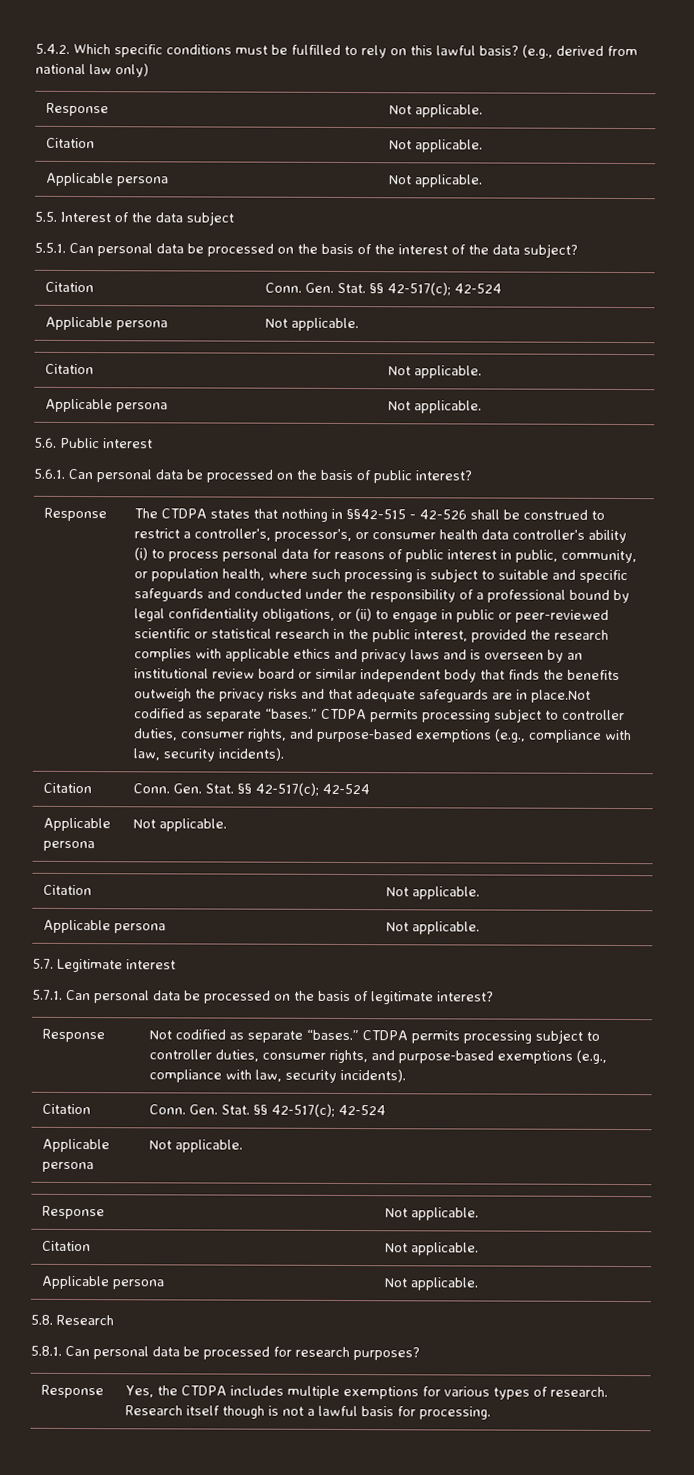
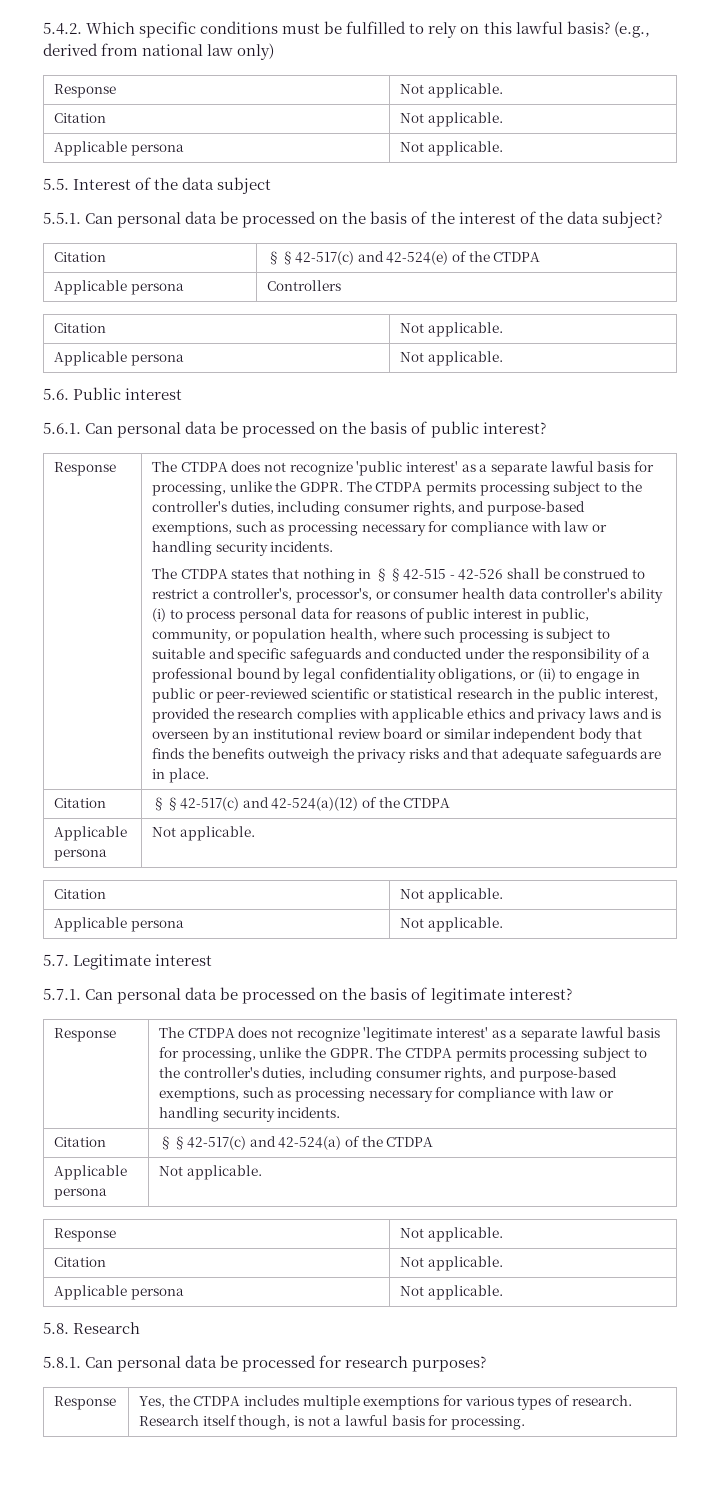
  5.5.1. Can personal data be processed on the basis of the interest of the data subject?
- Citation | Conn. Gen. Stat. §§ 42‑517(c); 42‑524
- Applicable persona | Not applicable.
+ Citation | §§42‑517(c) and 42‑524(e) of the CTDPA
+ Applicable persona | Controllers
- The CTDPA states that nothing in §§42-515 - 42-526 shall be construed to restrict a controller's, processor's, or consumer health data controller's ability (i) to process personal data for reasons of public interest in public, community, or population health, where such processing is subject to suitable and specific safeguards and conducted under the responsibility of a professional bound by legal confidentiality obligations, or (ii) to engage in public or peer-reviewed scientific or statistical research in the public interest, provided the research complies with applicable ethics and privacy laws and is overseen by an institutional review board or similar independent body that finds the benefits outweigh the privacy risks and that adequate safeguards are in place.Not codified as separate “bases.” CTDPA permits processing subject to controller duties, consumer rights, and purpose‑based exemptions (e.g., compliance with law, security incidents).
- Citation | Conn. Gen. Stat. §§ 42‑517(c); 42‑524
+ The CTDPA does not recognize 'public interest' as a separate lawful basis for processing, unlike the GDPR. The CTDPA permits processing subject to the controller's duties, including consumer rights, and purpose‑based exemptions, such as processing necessary for compliance with law or handling security incidents.
+ The CTDPA states that nothing in §§42-515 - 42-526 shall be construed to restrict a controller's, processor's, or consumer health data controller's ability (i) to process personal data for reasons of public interest in public, community, or population health, where such processing is subject to suitable and specific safeguards and conducted under the responsibility of a professional bound by legal confidentiality obligations, or (ii) to engage in public or peer-reviewed scientific or statistical research in the public interest, provided the research complies with applicable ethics and privacy laws and is overseen by an institutional review board or similar independent body that finds the benefits outweigh the privacy risks and that adequate safeguards are in place.
+ Citation | §§42‑517(c) and 42‑524(a)(12) of the CTDPA
- Not codified as separate “bases.” CTDPA permits processing subject to controller duties, consumer rights, and purpose‑based exemptions (e.g., compliance with law, security incidents).
- Citation | Conn. Gen. Stat. §§ 42‑517(c); 42‑524
+ The CTDPA does not recognize 'legitimate interest' as a separate lawful basis for processing, unlike the GDPR. The CTDPA permits processing subject to the controller's duties, including consumer rights, and purpose‑based exemptions, such as processing necessary for compliance with law or handling security incidents.
+ Citation | §§42‑517(c) and 42‑524(a) of the CTDPA
- Response | Yes, the CTDPA includes multiple exemptions for various types of research. Research itself though is not a lawful basis for processing.
+ Response | Yes, the CTDPA includes multiple exemptions for various types of research. Research itself though, is not a lawful basis for processing.

